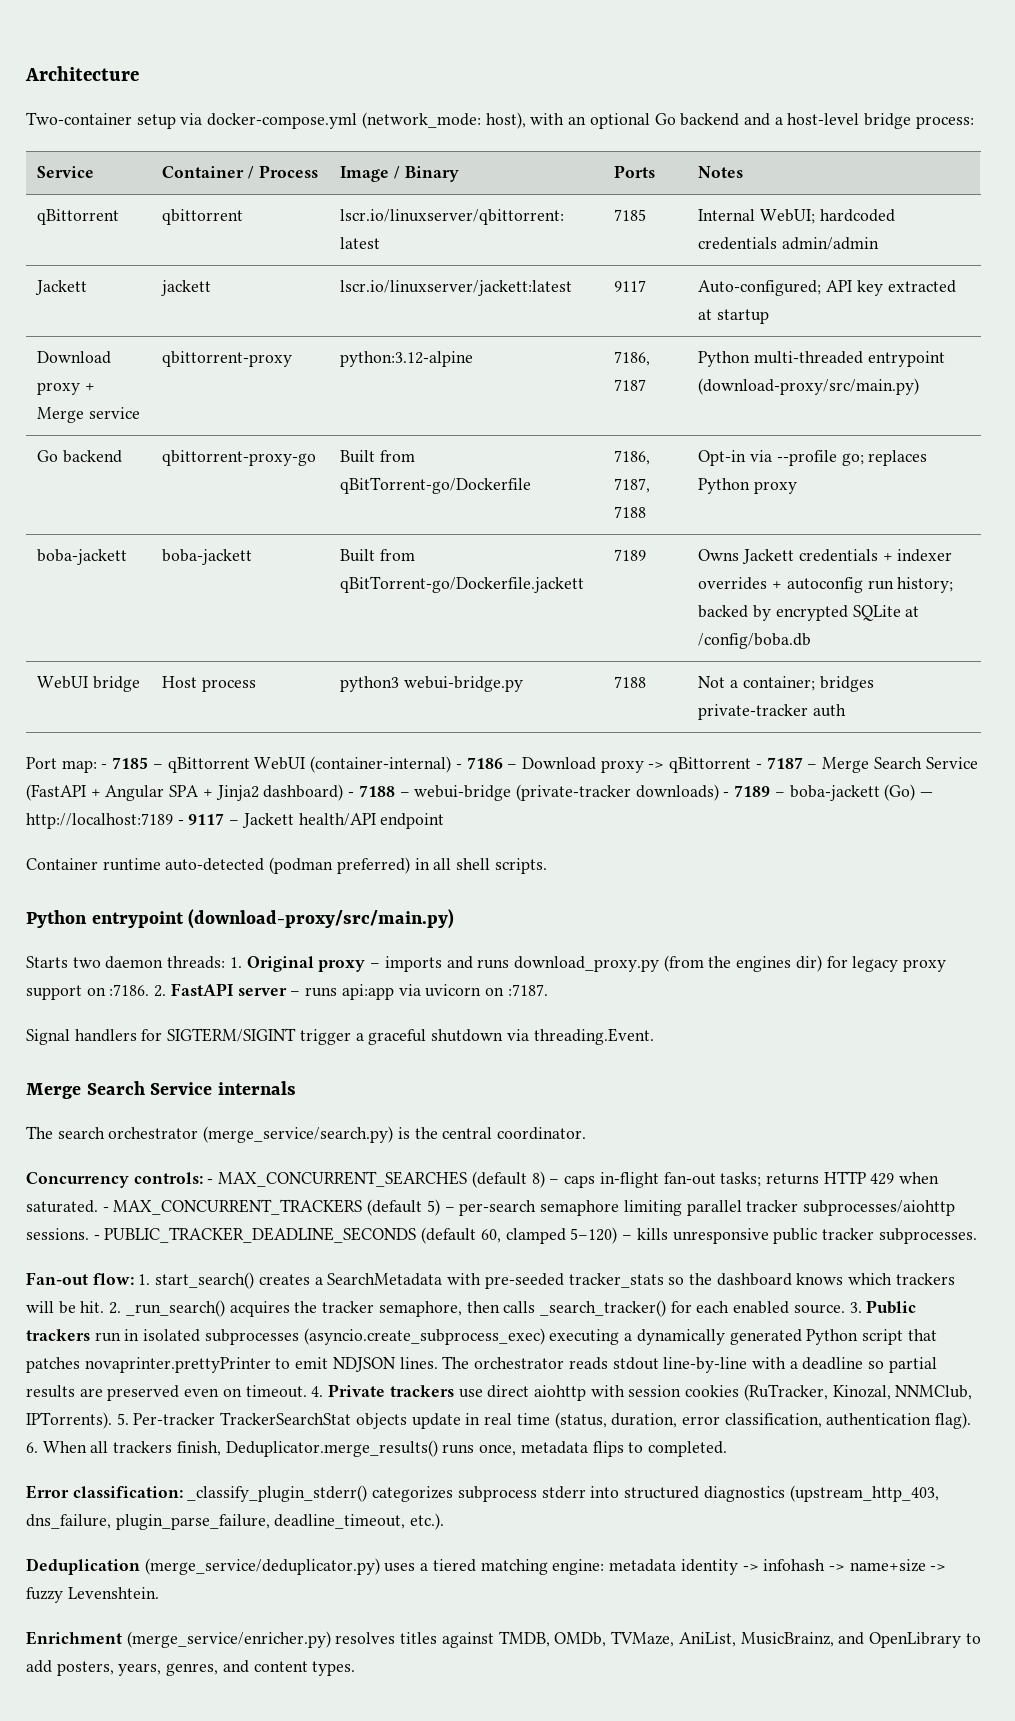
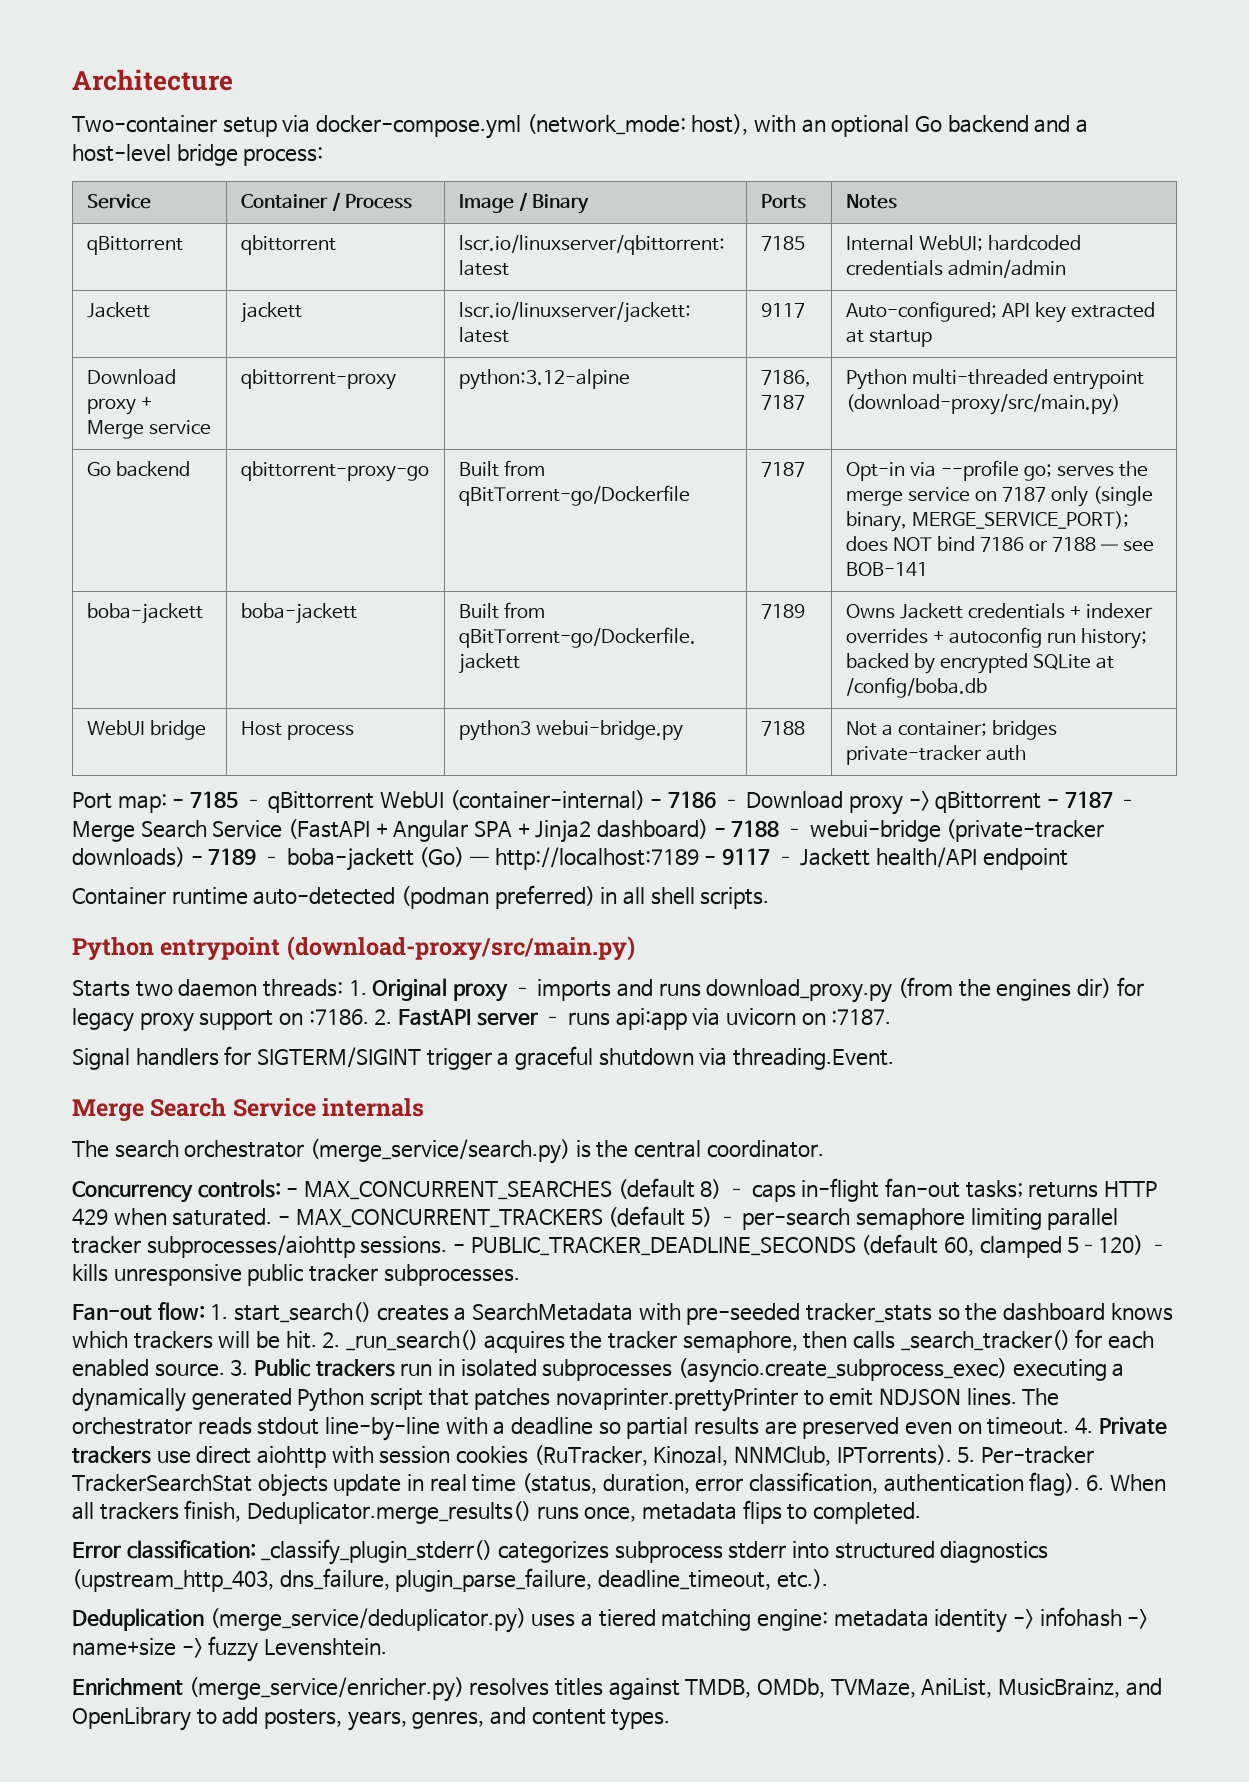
- Go backend | qbittorrent-proxy-go | Built from qBitTorrent-go/Dockerfile | 7186, 7187, 7188 | Opt-in via --profile go; replaces Python proxy
+ Go backend | qbittorrent-proxy-go | Built from qBitTorrent-go/Dockerfile | 7187 | Opt-in via --profile go; serves the merge service on 7187 only (single binary, MERGE_SERVICE_PORT); does NOT bind 7186 or 7188 — see BOB-141

